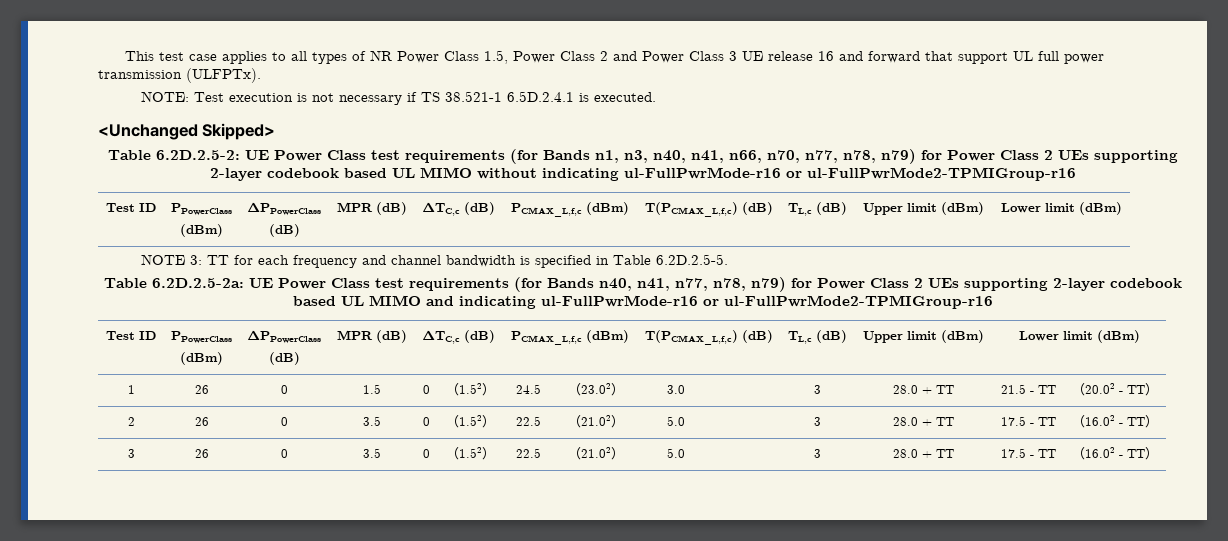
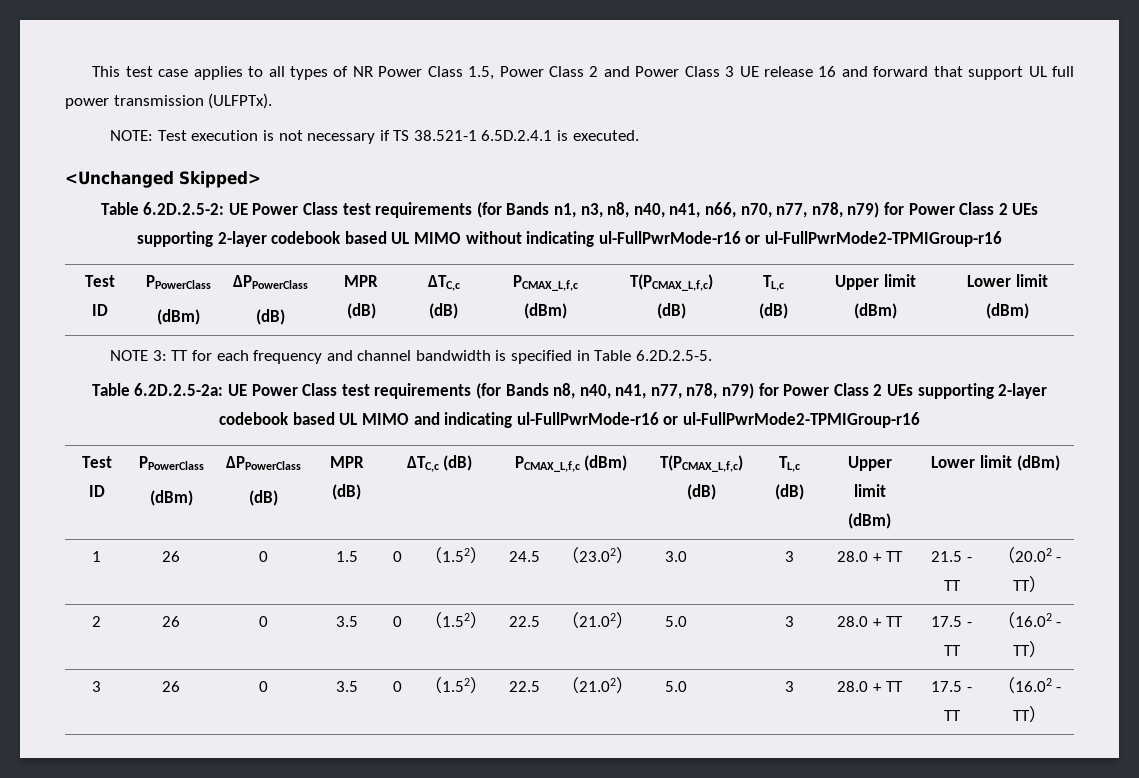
- Table 6.2D.2.5-2: UE Power Class test requirements (for Bands n1, n3, n40, n41, n66, n70, n77, n78, n79) for Power Class 2 UEs supporting 2-layer codebook based UL MIMO without indicating ul-FullPwrMode-r16 or ul-FullPwrMode2-TPMIGroup-r16
+ Table 6.2D.2.5-2: UE Power Class test requirements (for Bands n1, n3, n8, n40, n41, n66, n70, n77, n78, n79) for Power Class 2 UEs supporting 2-layer codebook based UL MIMO without indicating ul-FullPwrMode-r16 or ul-FullPwrMode2-TPMIGroup-r16
- Table 6.2D.2.5-2a: UE Power Class test requirements (for Bands n40, n41, n77, n78, n79) for Power Class 2 UEs supporting 2-layer codebook based UL MIMO and indicating ul-FullPwrMode-r16 or ul-FullPwrMode2-TPMIGroup-r16
+ Table 6.2D.2.5-2a: UE Power Class test requirements (for Bands n8, n40, n41, n77, n78, n79) for Power Class 2 UEs supporting 2-layer codebook based UL MIMO and indicating ul-FullPwrMode-r16 or ul-FullPwrMode2-TPMIGroup-r16

